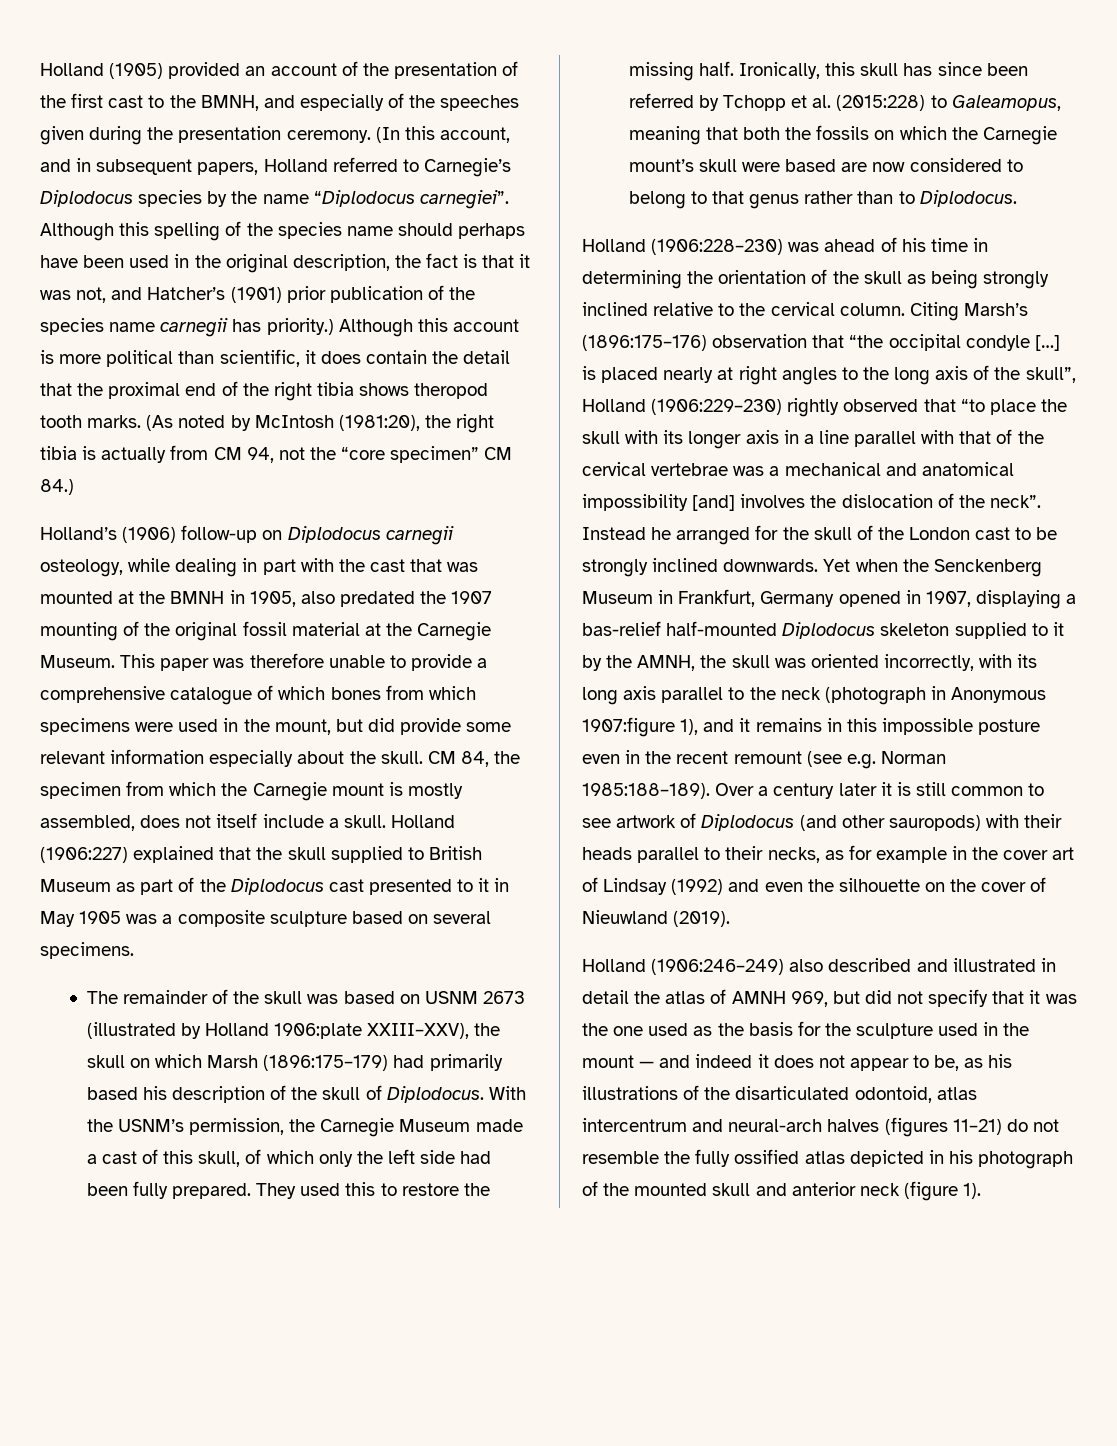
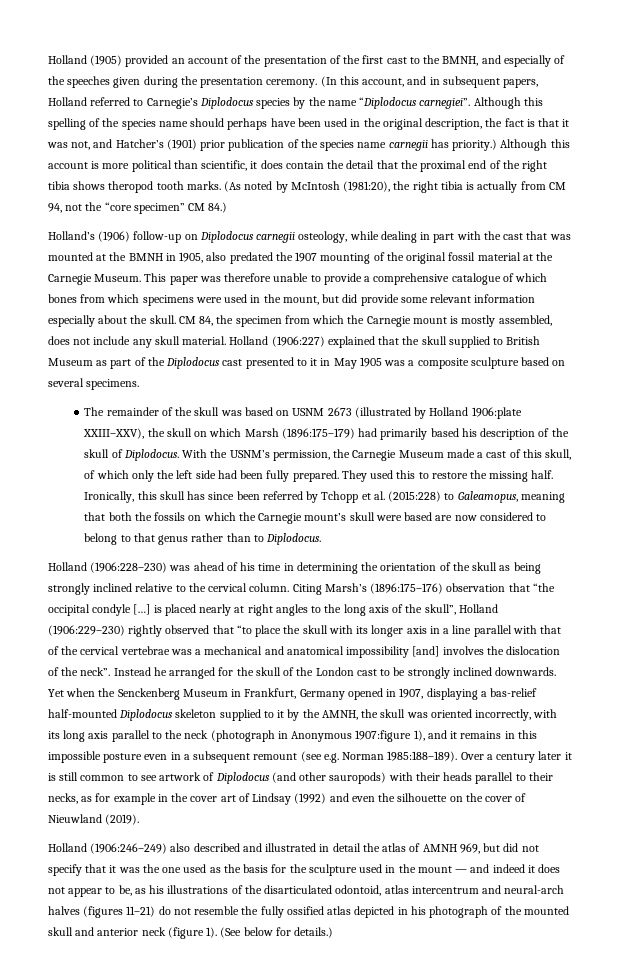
- CM 84, the specimen from which the Carnegie mount is mostly assembled, does not itself include a skull.
+ CM 84, the specimen from which the Carnegie mount is mostly assembled, does not include any skull material.
- Yet when the Senckenberg Museum in Frankfurt, Germany opened in 1907, displaying a bas-relief half-mounted Diplodocus skeleton supplied to it by the AMNH, the skull was oriented incorrectly, with its long axis parallel to the neck (photograph in Anonymous 1907:figure 1), and it remains in this impossible posture even in the recent remount (see e.g. Norman 1985:188–189).
+ Yet when the Senckenberg Museum in Frankfurt, Germany opened in 1907, displaying a bas-relief half-mounted Diplodocus skeleton supplied to it by the AMNH, the skull was oriented incorrectly, with its long axis parallel to the neck (photograph in Anonymous 1907:figure 1), and it remains in this impossible posture even in a subsequent remount (see e.g. Norman 1985:188–189).
+ (See below for details.)

